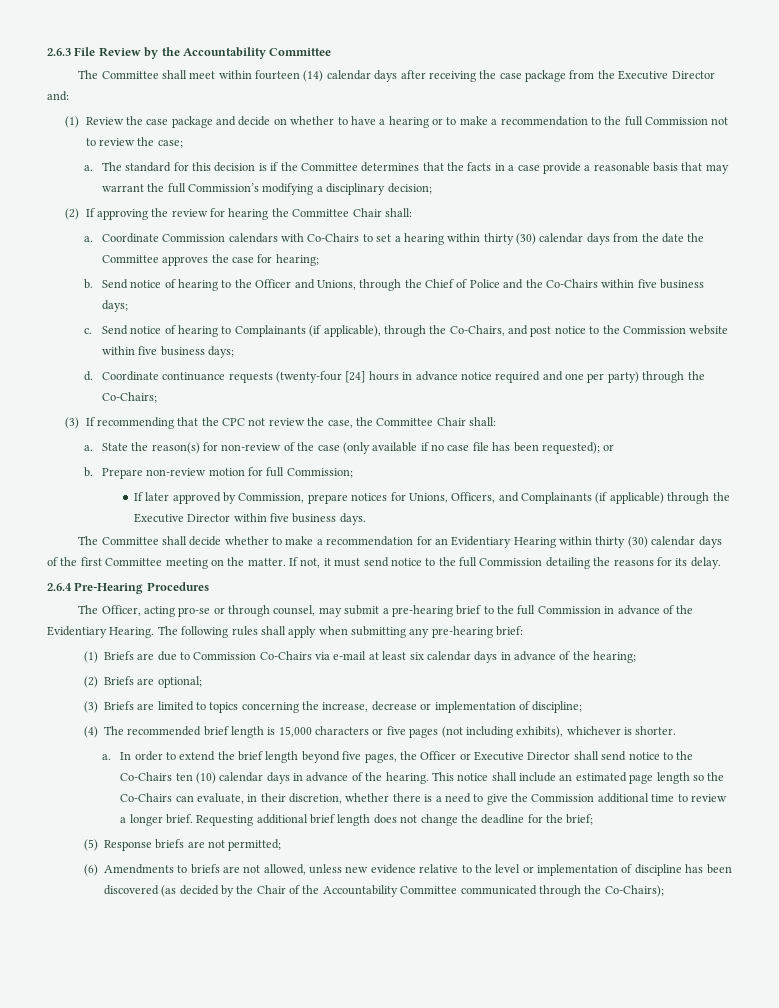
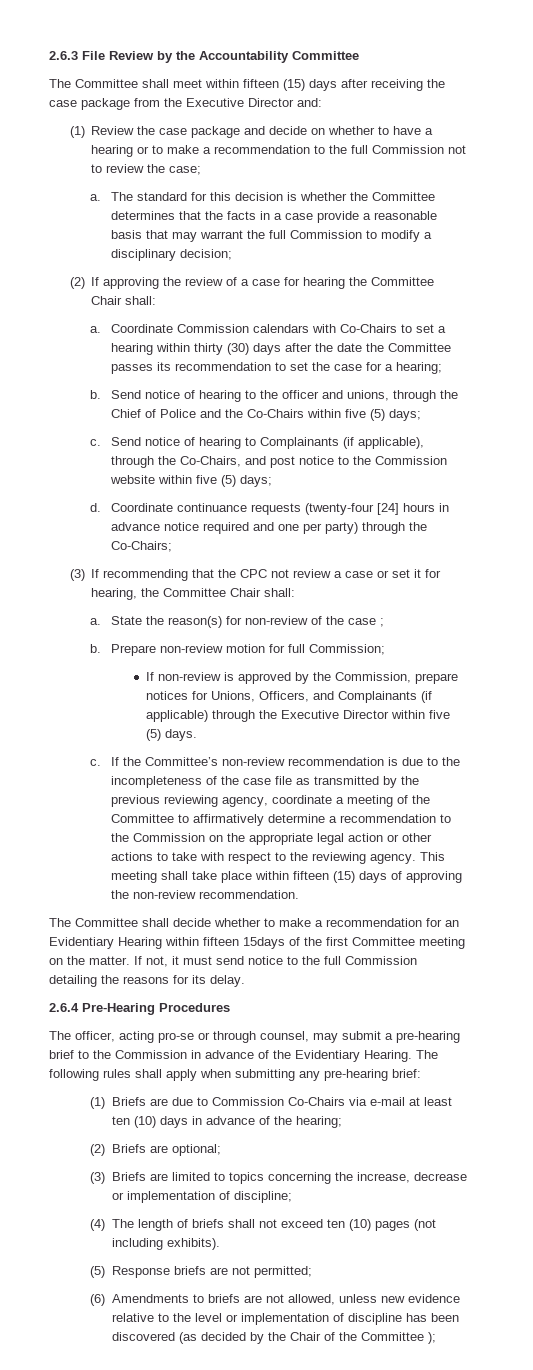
- The Committee shall meet within fourteen (14) calendar days after receiving the case package from the Executive Director and:
+ The Committee shall meet within fifteen (15) days after receiving the case package from the Executive Director and:
- The standard for this decision is if the Committee determines that the facts in a case provide a reasonable basis that may warrant the full Commission’s modifying a disciplinary decision;
+ The standard for this decision is whether the Committee determines that the facts in a case provide a reasonable basis that may warrant the full Commission to modify a disciplinary decision;
- (2) If approving the review for hearing the Committee Chair shall:
+ (2) If approving the review of a case for hearing the Committee Chair shall:
- Coordinate Commission calendars with Co-Chairs to set a hearing within thirty (30) calendar days from the date the Committee approves the case for hearing;
+ Coordinate Commission calendars with Co-Chairs to set a hearing within thirty (30) days after the date the Committee passes its recommendation to set the case for a hearing;
- Send notice of hearing to the Officer and Unions, through the Chief of Police and the Co-Chairs within five business days;
+ Send notice of hearing to the officer and unions, through the Chief of Police and the Co-Chairs within five (5) days;
- Send notice of hearing to Complainants (if applicable), through the Co-Chairs, and post notice to the Commission website within five business days;
+ Send notice of hearing to Complainants (if applicable), through the Co-Chairs, and post notice to the Commission website within five (5) days;
- (3) If recommending that the CPC not review the case, the Committee Chair shall:
+ (3) If recommending that the CPC not review a case or set it for hearing, the Committee Chair shall:
- State the reason(s) for non-review of the case (only available if no case file has been requested); or
+ State the reason(s) for non-review of the case ;
- If later approved by Commission, prepare notices for Unions, Officers, and Complainants (if applicable) through the Executive Director within five business days.
+ If non-review is approved by the Commission, prepare notices for Unions, Officers, and Complainants (if applicable) through the Executive Director within five (5) days.
+ c. If the Committee’s non-review recommendation is due to the incompleteness of the case file as transmitted by the previous reviewing agency, coordinate a meeting of the Committee to affirmatively determine a recommendation to the Commission on the appropriate legal action or other actions to take with respect to the reviewing agency. This meeting shall take place within fifteen (15) days of approving the non-review recommendation.
- The Committee shall decide whether to make a recommendation for an Evidentiary Hearing within thirty (30) calendar days of the first Committee meeting on the matter.
+ The Committee shall decide whether to make a recommendation for an Evidentiary Hearing within fifteen 15days of the first Committee meeting on the matter.
- The Officer, acting pro-se or through counsel, may submit a pre-hearing brief to the full Commission in advance of the Evidentiary Hearing.
+ The officer, acting pro-se or through counsel, may submit a pre-hearing brief to the Commission in advance of the Evidentiary Hearing.
- (1) Briefs are due to Commission Co-Chairs via e-mail at least six calendar days in advance of the hearing;
+ (1) Briefs are due to Commission Co-Chairs via e-mail at least ten (10) days in advance of the hearing;
- (4) The recommended brief length is 15,000 characters or five pages (not including exhibits), whichever is shorter.
- a. In order to extend the brief length beyond five pages, the Officer or Executive Director shall send notice to the Co-Chairs ten (10) calendar days in advance of the hearing. This notice shall include an estimated page length so the Co-Chairs can evaluate, in their discretion, whether there is a need to give the Commission additional time to review a longer brief. Requesting additional brief length does not change the deadline for the brief;
+ (4) The length of briefs shall not exceed ten (10) pages (not including exhibits).
- (6) Amendments to briefs are not allowed, unless new evidence relative to the level or implementation of discipline has been discovered (as decided by the Chair of the Accountability Committee communicated through the Co-Chairs);
+ (6) Amendments to briefs are not allowed, unless new evidence relative to the level or implementation of discipline has been discovered (as decided by the Chair of the Committee );

